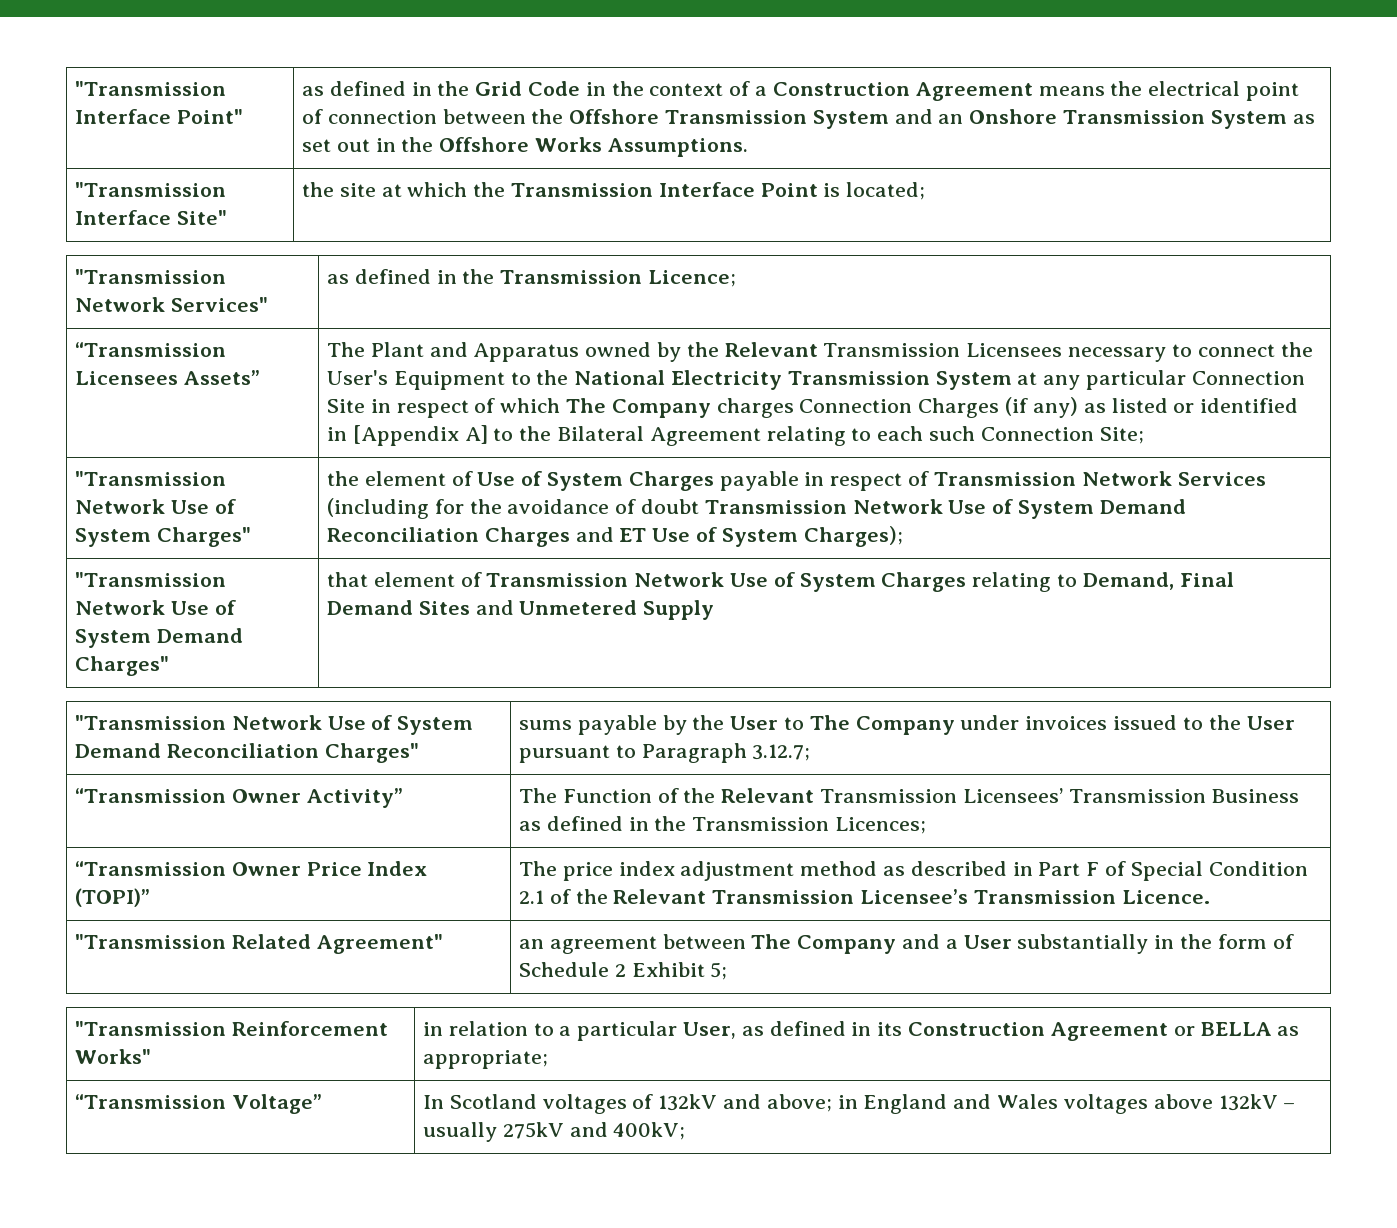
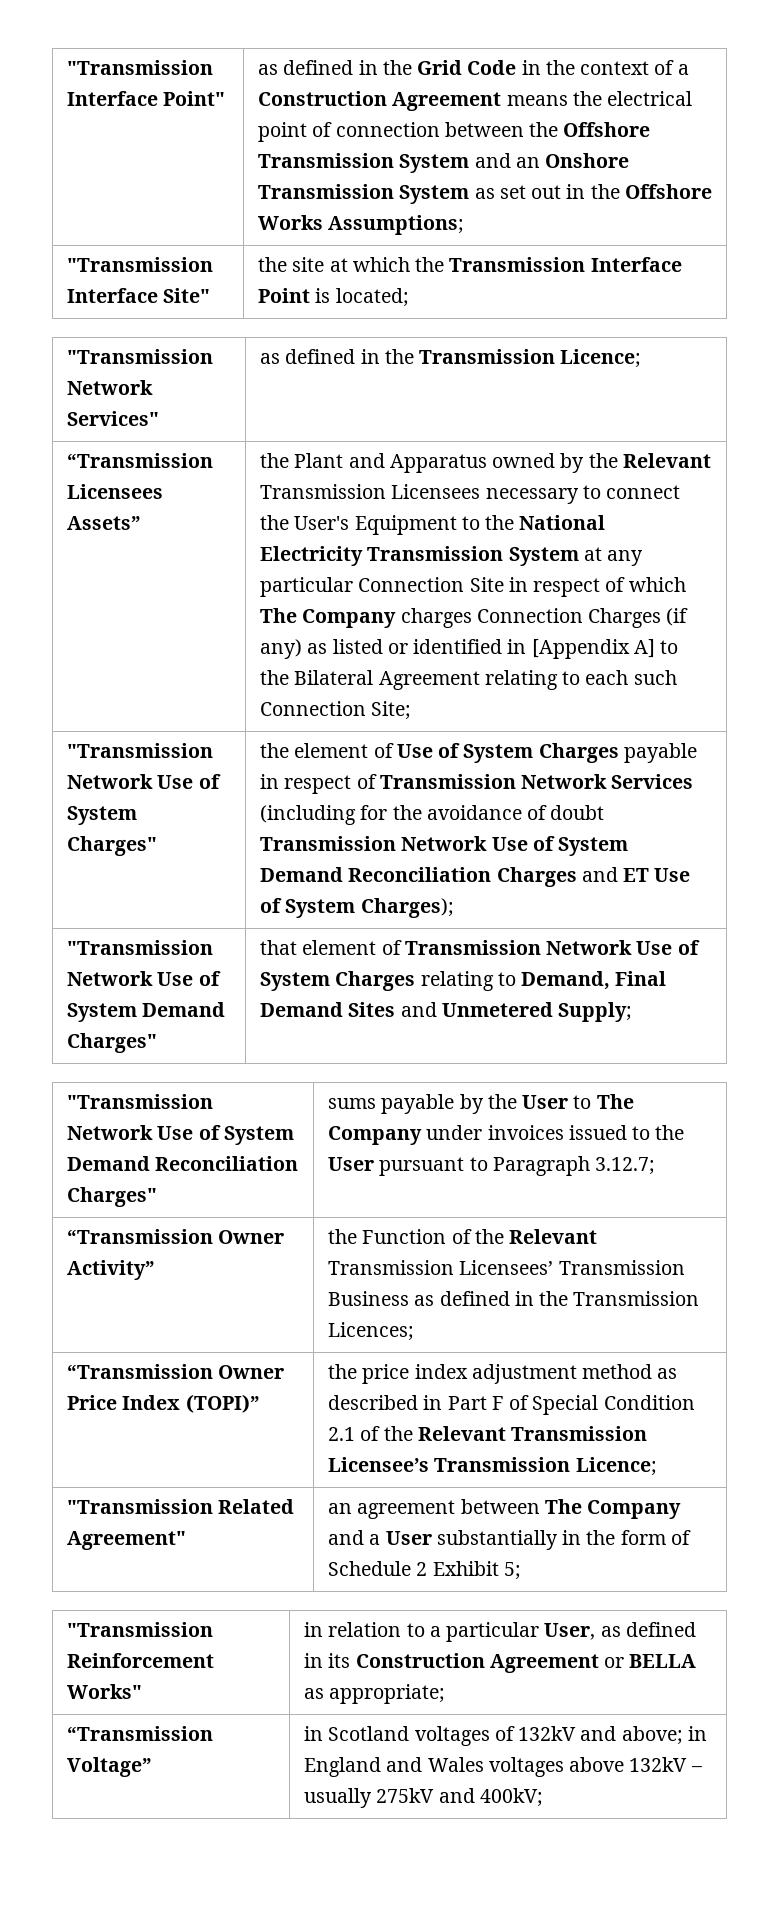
- "Transmission Interface Point" | as defined in the Grid Code in the context of a Construction Agreement means the electrical point of connection between the Offshore Transmission System and an Onshore Transmission System as set out in the Offshore Works Assumptions.
+ "Transmission Interface Point" | as defined in the Grid Code in the context of a Construction Agreement means the electrical point of connection between the Offshore Transmission System and an Onshore Transmission System as set out in the Offshore Works Assumptions;
- The Plant and Apparatus owned by the Relevant Transmission Licensees necessary to connect the User's Equipment to the National Electricity Transmission System at any particular Connection Site in respect of which The Company charges Connection Charges (if any) as listed or identified in [Appendix A] to the Bilateral Agreement relating to each such Connection Site;
+ the Plant and Apparatus owned by the Relevant Transmission Licensees necessary to connect the User's Equipment to the National Electricity Transmission System at any particular Connection Site in respect of which The Company charges Connection Charges (if any) as listed or identified in [Appendix A] to the Bilateral Agreement relating to each such Connection Site;
- "Transmission Network Use of System Demand Charges" | that element of Transmission Network Use of System Charges relating to Demand, Final Demand Sites and Unmetered Supply
+ "Transmission Network Use of System Demand Charges" | that element of Transmission Network Use of System Charges relating to Demand, Final Demand Sites and Unmetered Supply;
- “Transmission Owner Activity” | The Function of the Relevant Transmission Licensees’ Transmission Business as defined in the Transmission Licences;
+ “Transmission Owner Activity” | the Function of the Relevant Transmission Licensees’ Transmission Business as defined in the Transmission Licences;
- “Transmission Owner Price Index (TOPI)” | The price index adjustment method as described in Part F of Special Condition 2.1 of the Relevant Transmission Licensee’s Transmission Licence.
+ “Transmission Owner Price Index (TOPI)” | the price index adjustment method as described in Part F of Special Condition 2.1 of the Relevant Transmission Licensee’s Transmission Licence;
- “Transmission Voltage” | In Scotland voltages of 132kV and above; in England and Wales voltages above 132kV – usually 275kV and 400kV;
+ “Transmission Voltage” | in Scotland voltages of 132kV and above; in England and Wales voltages above 132kV – usually 275kV and 400kV;

